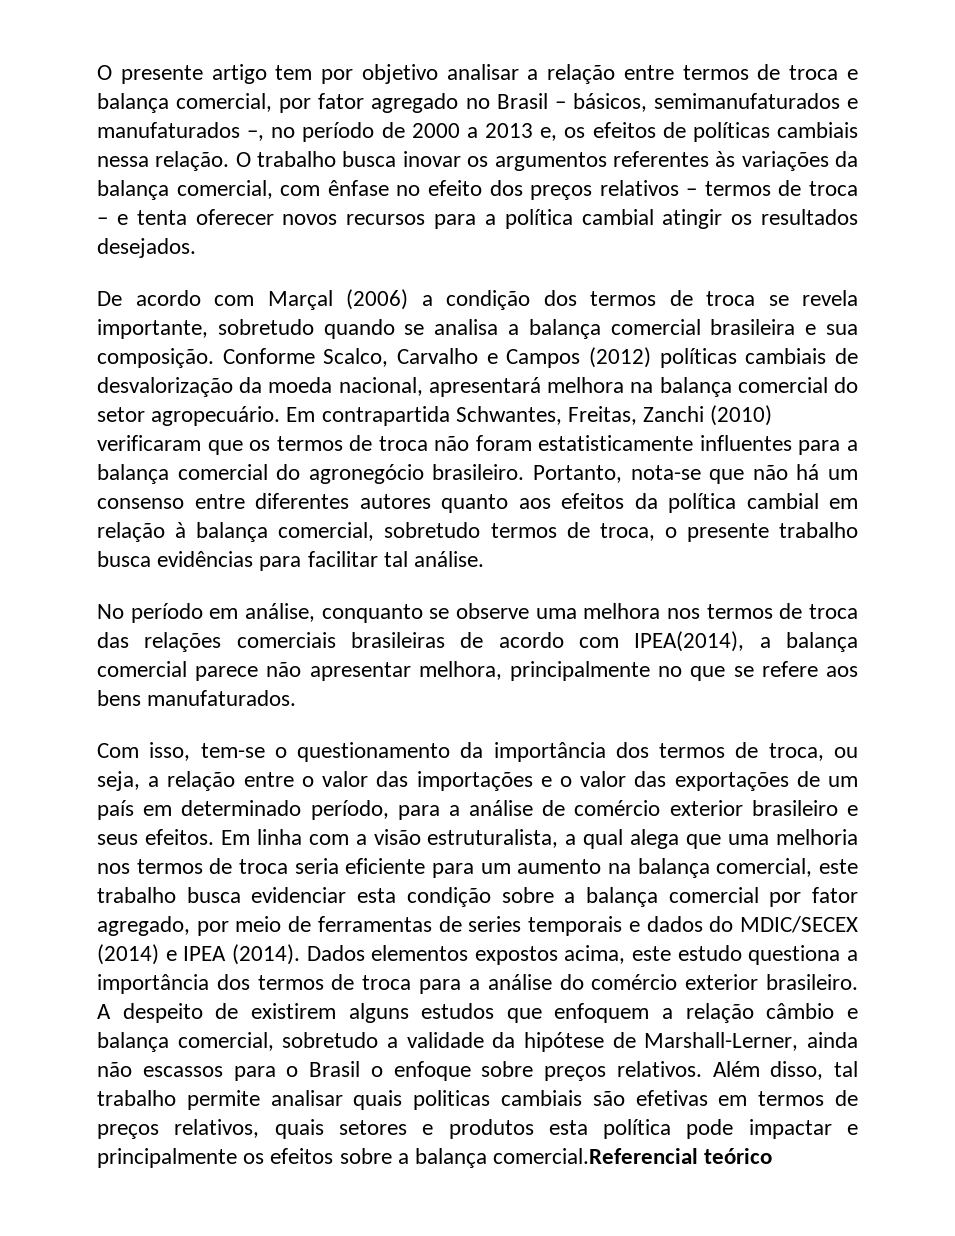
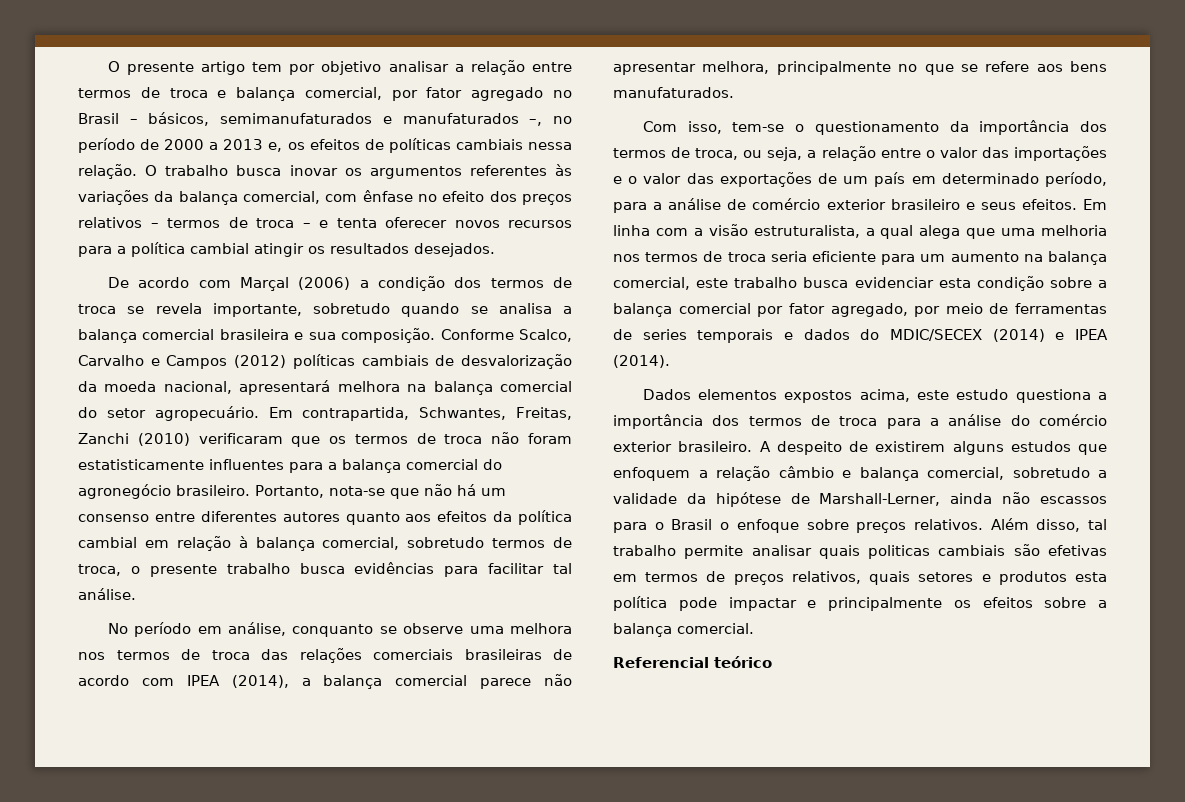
- Em contrapartida Schwantes, Freitas, Zanchi (2010) verificaram que os termos de troca não foram estatisticamente influentes para a balança comercial do agronegócio brasileiro.
+ Em contrapartida, Schwantes, Freitas, Zanchi (2010) verificaram que os termos de troca não foram estatisticamente influentes para a balança comercial do agronegócio brasileiro.
- No período em análise, conquanto se observe uma melhora nos termos de troca das relações comerciais brasileiras de acordo com IPEA(2014), a balança comercial parece não apresentar melhora, principalmente no que se refere aos bens manufaturados.
+ No período em análise, conquanto se observe uma melhora nos termos de troca das relações comerciais brasileiras de acordo com IPEA (2014), a balança comercial parece não apresentar melhora, principalmente no que se refere aos bens manufaturados.
- Em linha com a visão estruturalista, a qual alega que uma melhoria nos termos de troca seria eficiente para um aumento na balança comercial, este trabalho busca evidenciar esta condição sobre a balança comercial por fator agregado, por meio de ferramentas de series temporais e dados do MDIC/SECEX (2014) e IPEA (2014). Dados elementos expostos acima, este estudo questiona a importância dos termos de troca para a análise do comércio exterior brasileiro.
+ Em linha com a visão estruturalista, a qual alega que uma melhoria nos termos de troca seria eficiente para um aumento na balança comercial, este trabalho busca evidenciar esta condição sobre a balança comercial por fator agregado, por meio de ferramentas de series temporais e dados do MDIC/SECEX (2014) e IPEA (2014).
+ Dados elementos expostos acima, este estudo questiona a importância dos termos de troca para a análise do comércio exterior brasileiro.
- Além disso, tal trabalho permite analisar quais politicas cambiais são efetivas em termos de preços relativos, quais setores e produtos esta política pode impactar e principalmente os efeitos sobre a balança comercial.Referencial teórico
+ Além disso, tal trabalho permite analisar quais politicas cambiais são efetivas em termos de preços relativos, quais setores e produtos esta política pode impactar e principalmente os efeitos sobre a balança comercial.
+ Referencial teórico

